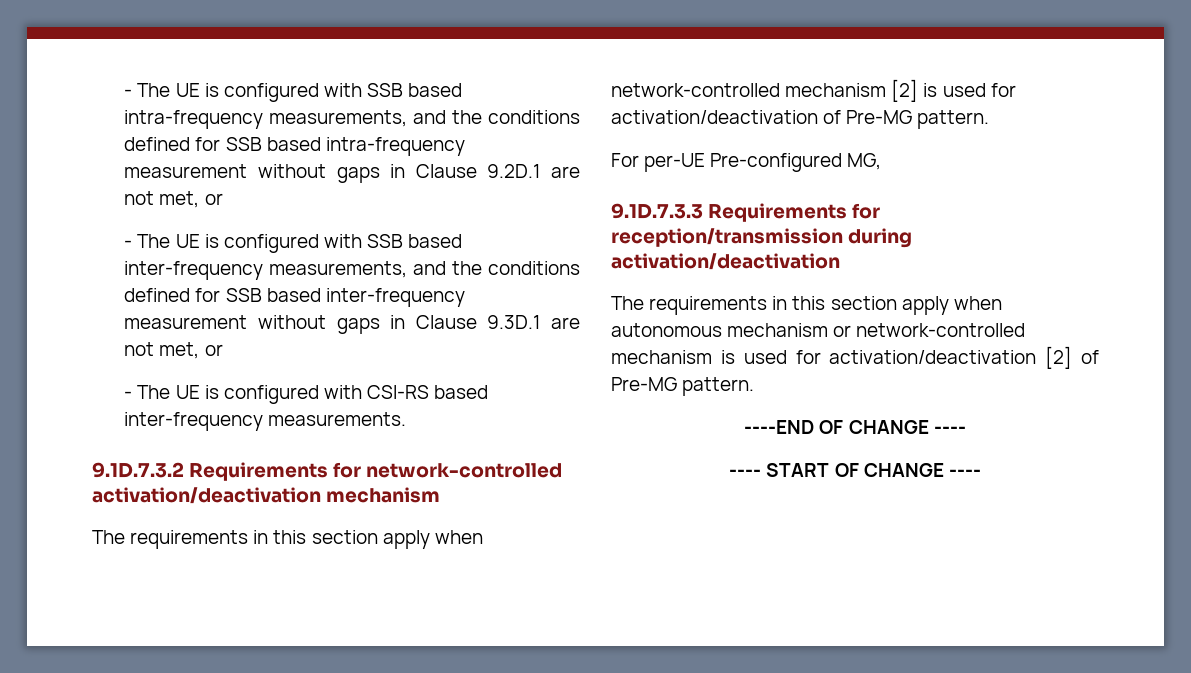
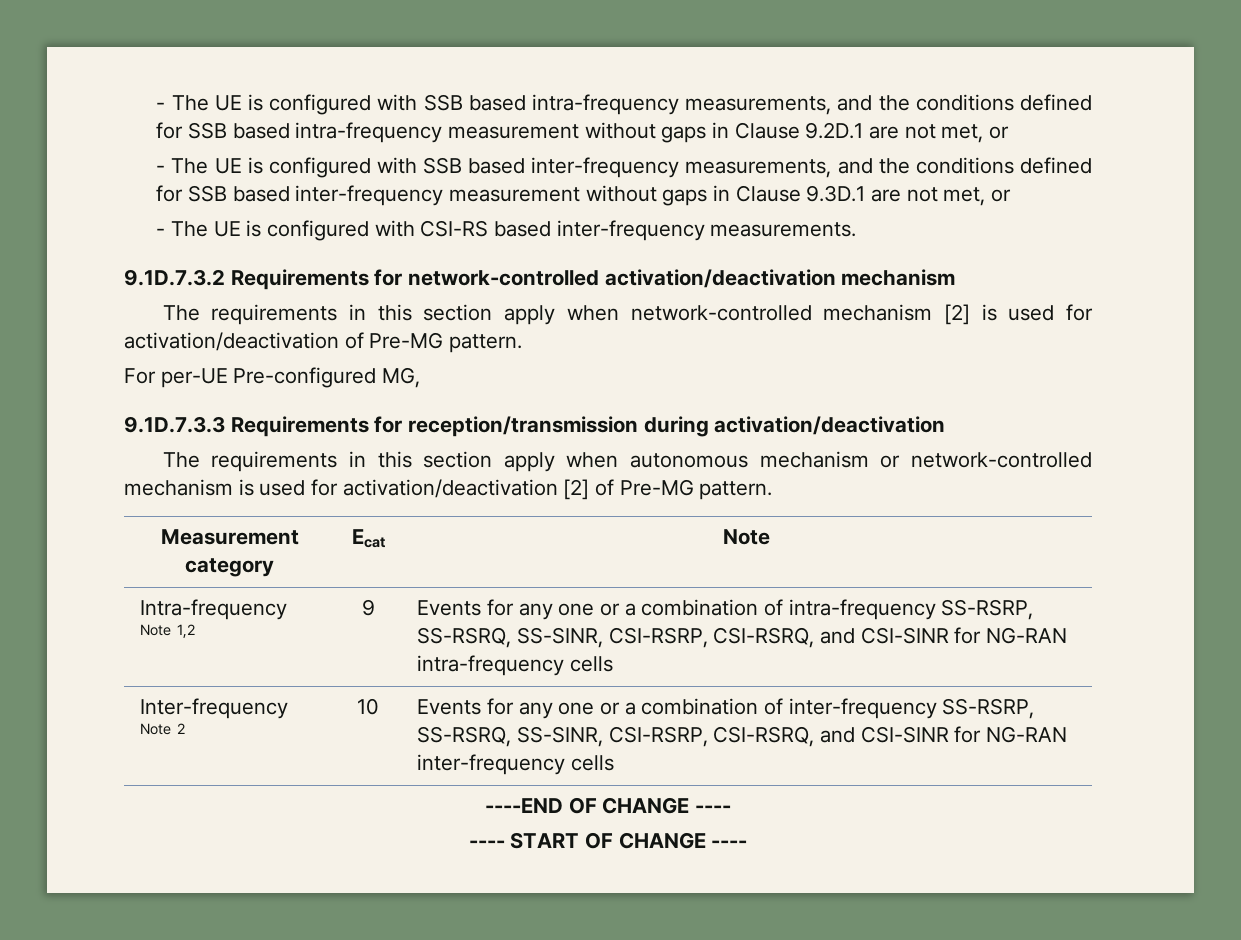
+ Measurement category | Ecat | Note
+ Intra-frequency Note 1,2 | 9 | Events for any one or a combination of intra-frequency SS-RSRP, SS-RSRQ, SS-SINR, CSI-RSRP, CSI-RSRQ, and CSI-SINR for NG-RAN intra-frequency cells
+ Inter-frequency Note 2 | 10 | Events for any one or a combination of inter-frequency SS-RSRP, SS-RSRQ, SS-SINR, CSI-RSRP, CSI-RSRQ, and CSI-SINR for NG-RAN inter-frequency cells

